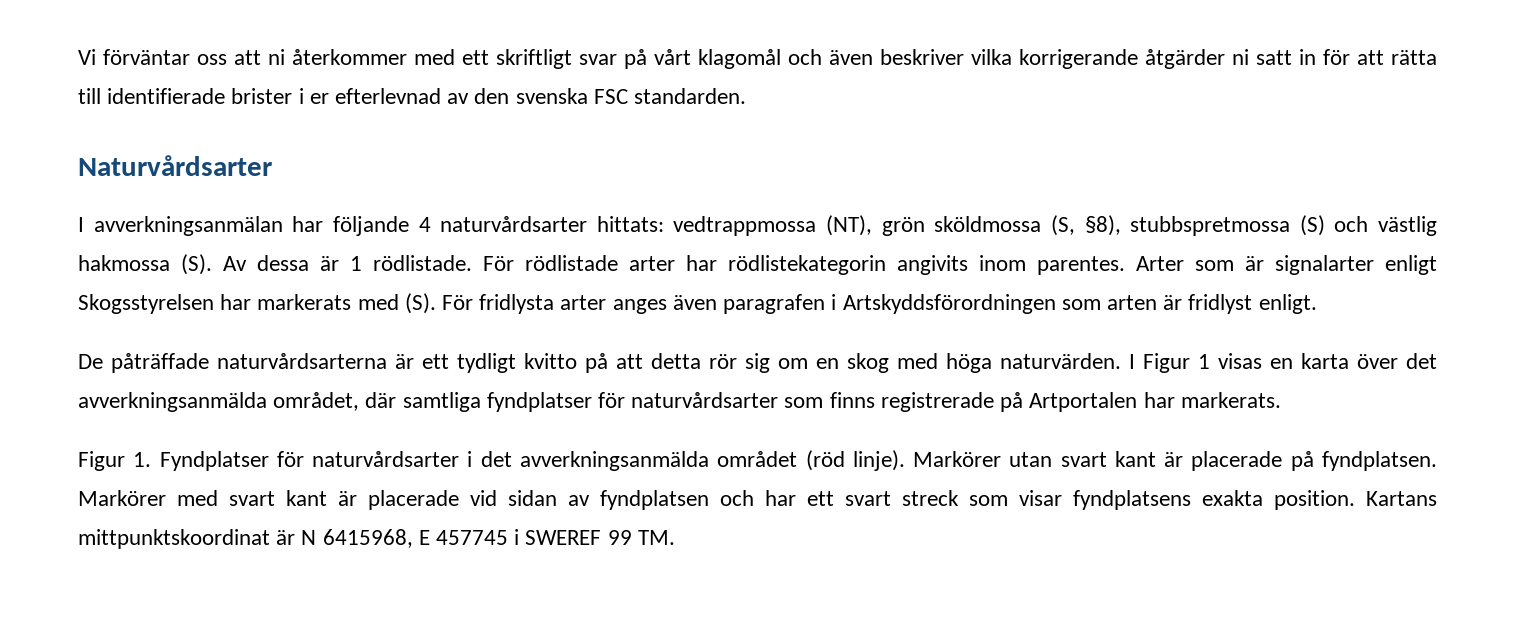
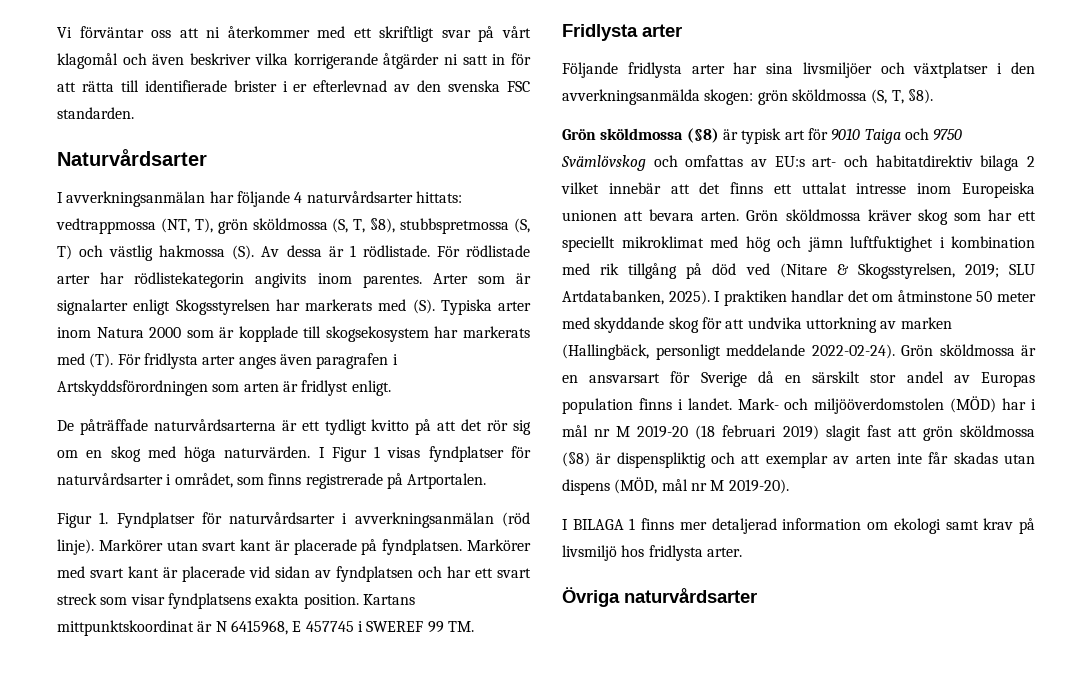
- I avverkningsanmälan har följande 4 naturvårdsarter hittats: vedtrappmossa (NT), grön sköldmossa (S, §8), stubbspretmossa (S) och västlig hakmossa (S). Av dessa är 1 rödlistade.
+ I avverkningsanmälan har följande 4 naturvårdsarter hittats: vedtrappmossa (NT, T), grön sköldmossa (S, T, §8), stubbspretmossa (S, T) och västlig hakmossa (S). Av dessa är 1 rödlistade.
- Arter som är signalarter enligt Skogsstyrelsen har markerats med (S). För fridlysta arter anges även paragrafen i Artskyddsförordningen som arten är fridlyst enligt.
+ Arter som är signalarter enligt Skogsstyrelsen har markerats med (S). Typiska arter inom Natura 2000 som är kopplade till skogsekosystem har markerats med (T). För fridlysta arter anges även paragrafen i Artskyddsförordningen som arten är fridlyst enligt.
- De påträffade naturvårdsarterna är ett tydligt kvitto på att detta rör sig om en skog med höga naturvärden.
+ De påträffade naturvårdsarterna är ett tydligt kvitto på att det rör sig om en skog med höga naturvärden.
- I Figur 1 visas en karta över det avverkningsanmälda området, där samtliga fyndplatser för naturvårdsarter som finns registrerade på Artportalen har markerats.
+ I Figur 1 visas fyndplatser för naturvårdsarter i området, som finns registrerade på Artportalen.
- Figur 1. Fyndplatser för naturvårdsarter i det avverkningsanmälda området (röd linje).
+ Figur 1. Fyndplatser för naturvårdsarter i avverkningsanmälan (röd linje).
+ Fridlysta arter
+ Följande fridlysta arter har sina livsmiljöer och växtplatser i den avverkningsanmälda skogen: grön sköldmossa (S, T, §8).
+ Grön sköldmossa (§8) är typisk art för 9010 Taiga och 9750 Svämlövskog och omfattas av EU:s art- och habitatdirektiv bilaga 2 vilket innebär att det finns ett uttalat intresse inom Europeiska unionen att bevara arten. Grön sköldmossa kräver skog som har ett speciellt mikroklimat med hög och jämn luftfuktighet i kombination med rik tillgång på död ved (Nitare & Skogsstyrelsen, 2019; SLU Artdatabanken, 2025). I praktiken handlar det om åtminstone 50 meter med skyddande skog för att undvika uttorkning av marken (Hallingbäck, personligt meddelande 2022-02-24). Grön sköldmossa är en ansvarsart för Sverige då en särskilt stor andel av Europas population finns i landet. Mark- och miljööverdomstolen (MÖD) har i mål nr M 2019-20 (18 februari 2019) slagit fast att grön sköldmossa (§8) är dispenspliktig och att exemplar av arten inte får skadas utan dispens (MÖD, mål nr M 2019-20).
+ I BILAGA 1 finns mer detaljerad information om ekologi samt krav på livsmiljö hos fridlysta arter.
+ Övriga naturvårdsarter

